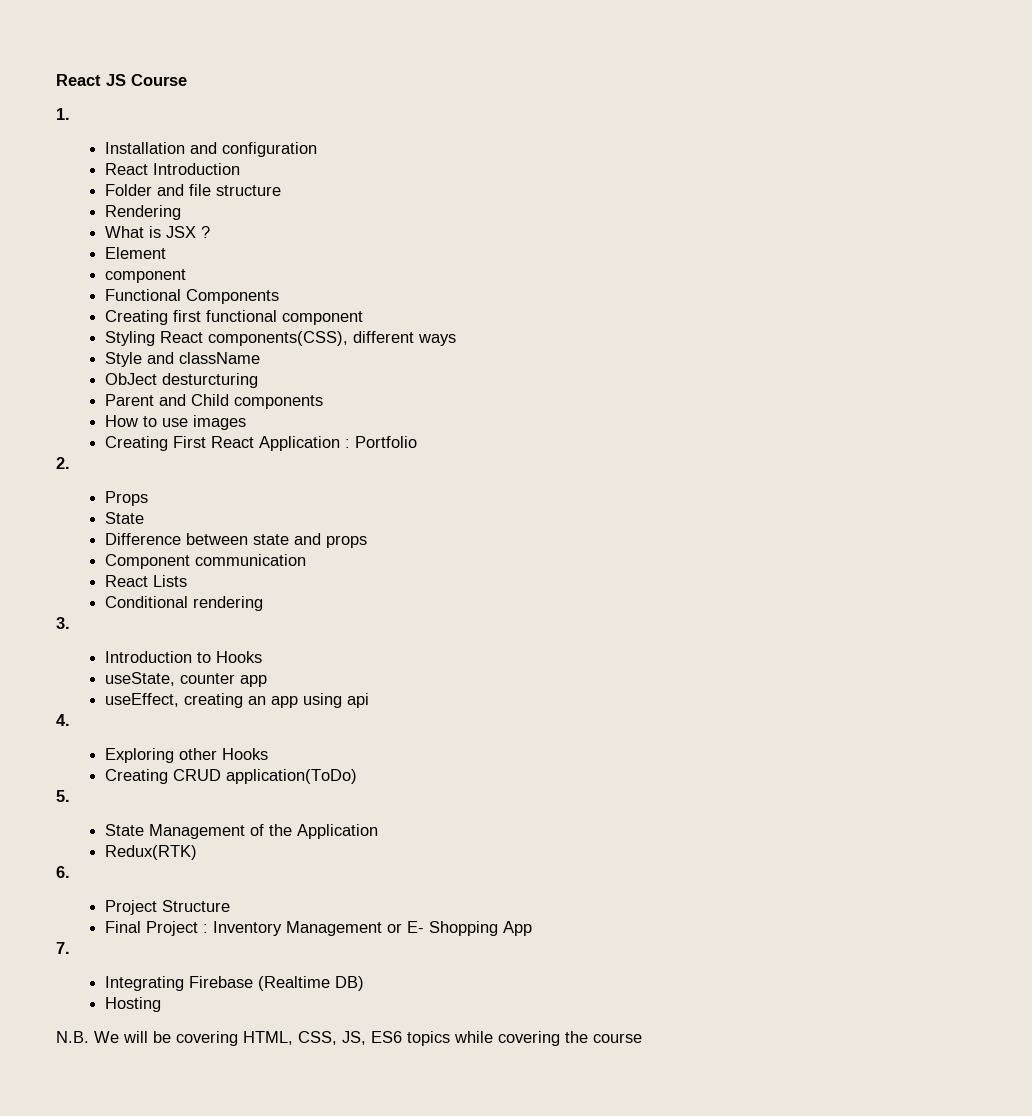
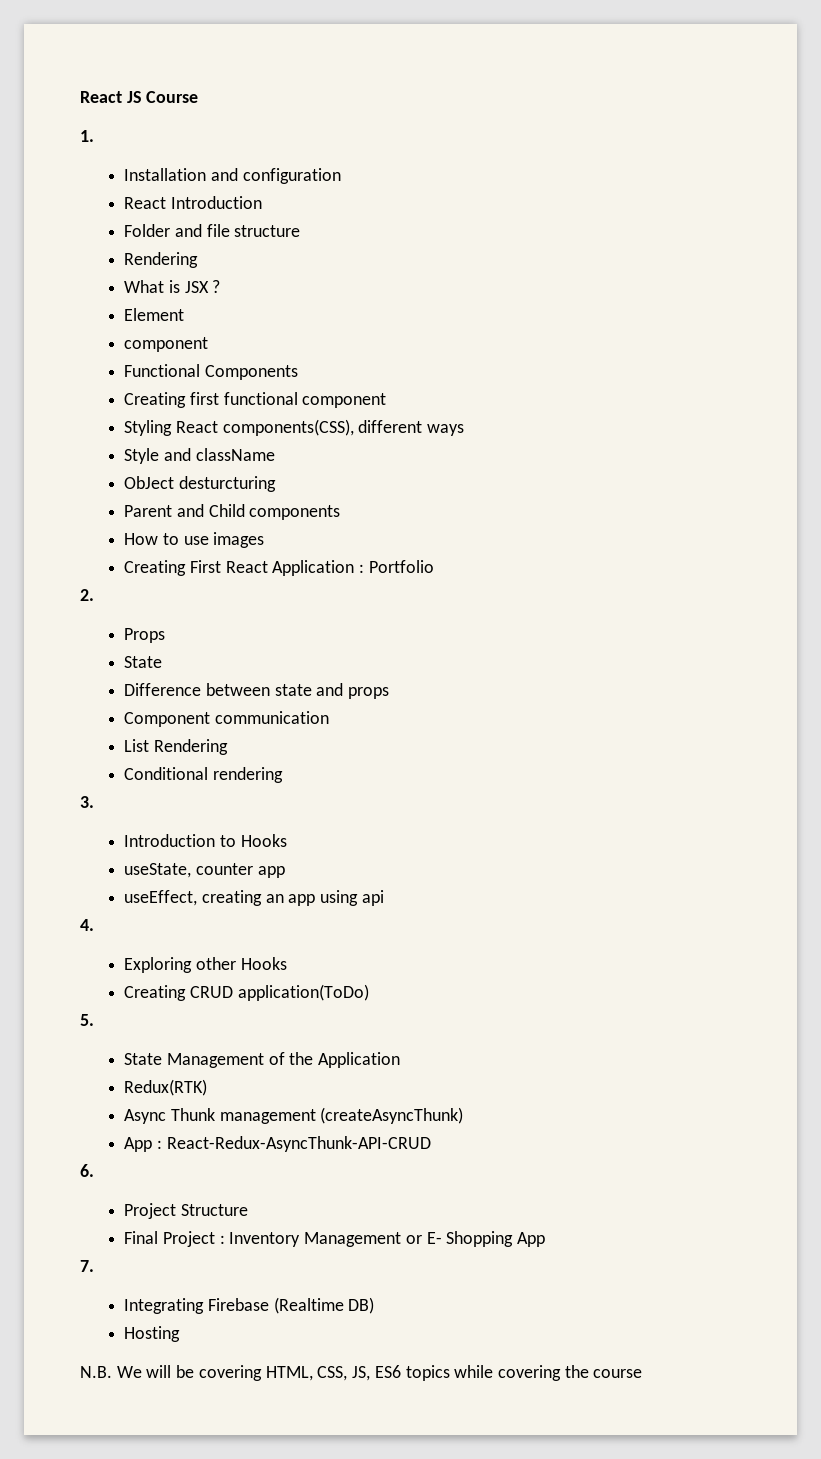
- React Lists
+ List Rendering
+ Async Thunk management (createAsyncThunk)
+ App : React-Redux-AsyncThunk-API-CRUD

